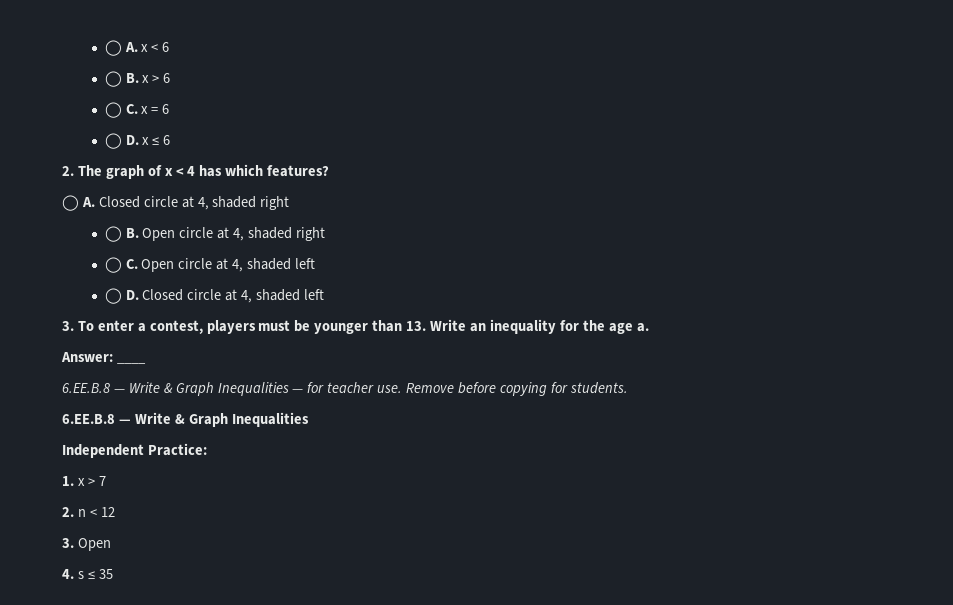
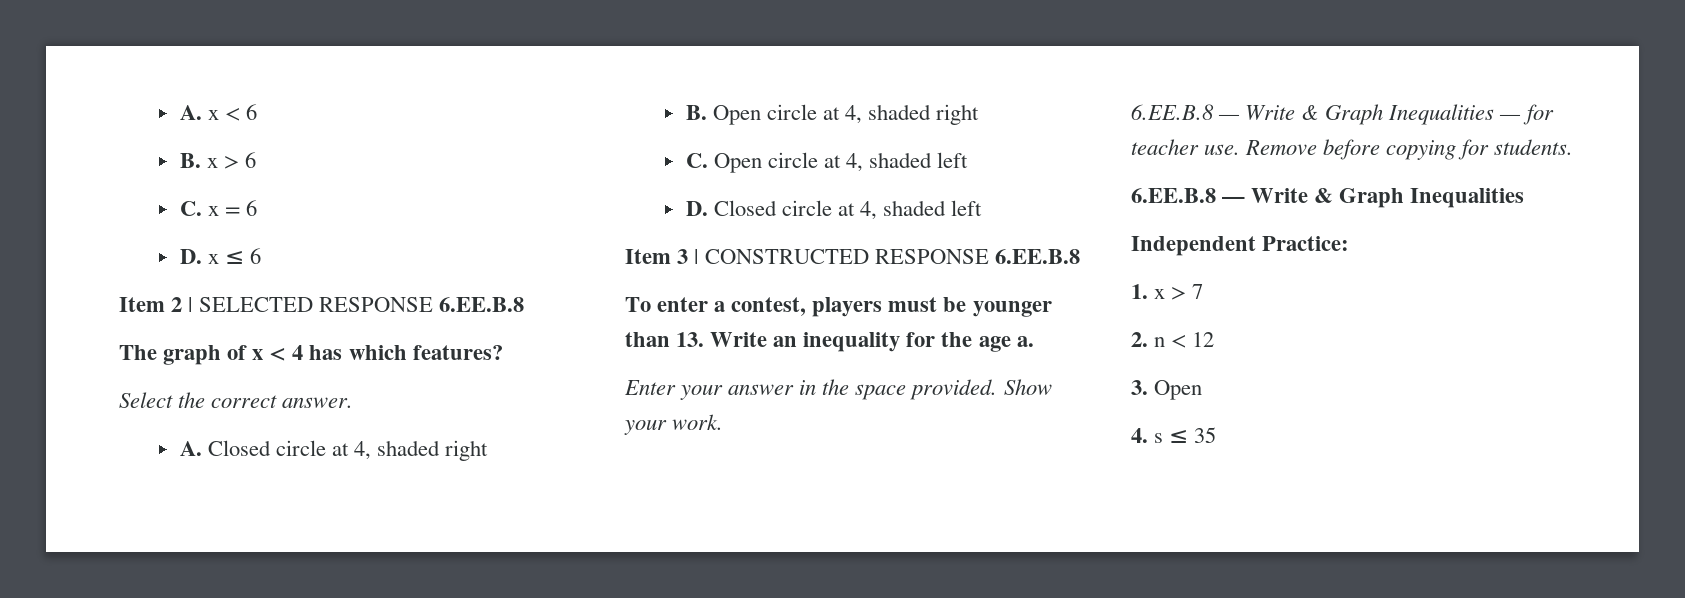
- ◯ A. x < 6
+ A. x < 6
- ◯ B. x > 6
+ B. x > 6
- ◯ C. x = 6
+ C. x = 6
- ◯ D. x ≤ 6
+ D. x ≤ 6
- 2. The graph of x < 4 has which features?
+ Item 2 | SELECTED RESPONSE 6.EE.B.8
+ The graph of x < 4 has which features?
- ◯ A. Closed circle at 4, shaded right
+ Select the correct answer.
+ A. Closed circle at 4, shaded right
- ◯ B. Open circle at 4, shaded right
+ B. Open circle at 4, shaded right
- ◯ C. Open circle at 4, shaded left
+ C. Open circle at 4, shaded left
- ◯ D. Closed circle at 4, shaded left
+ D. Closed circle at 4, shaded left
- 3. To enter a contest, players must be younger than 13. Write an inequality for the age a.
+ Item 3 | CONSTRUCTED RESPONSE 6.EE.B.8
+ To enter a contest, players must be younger than 13. Write an inequality for the age a.
- Answer: ____
+ Enter your answer in the space provided. Show your work.

